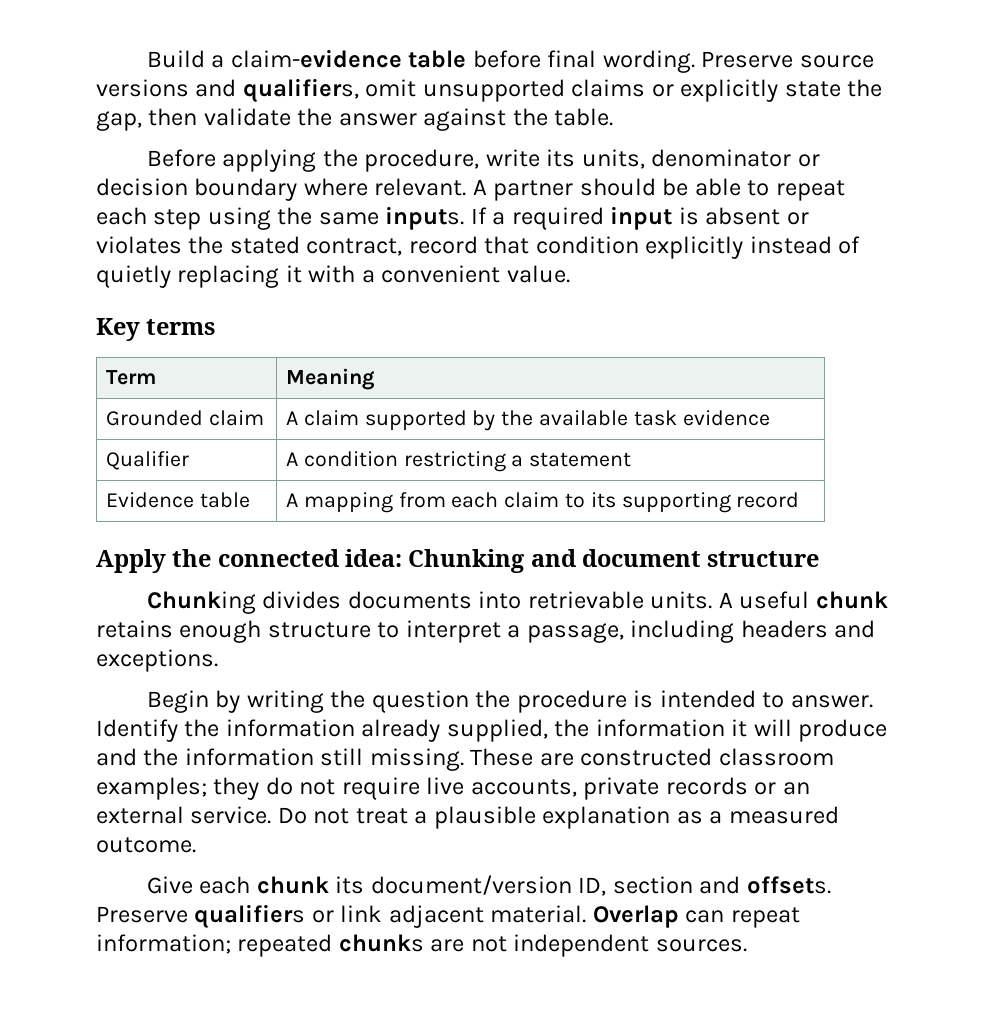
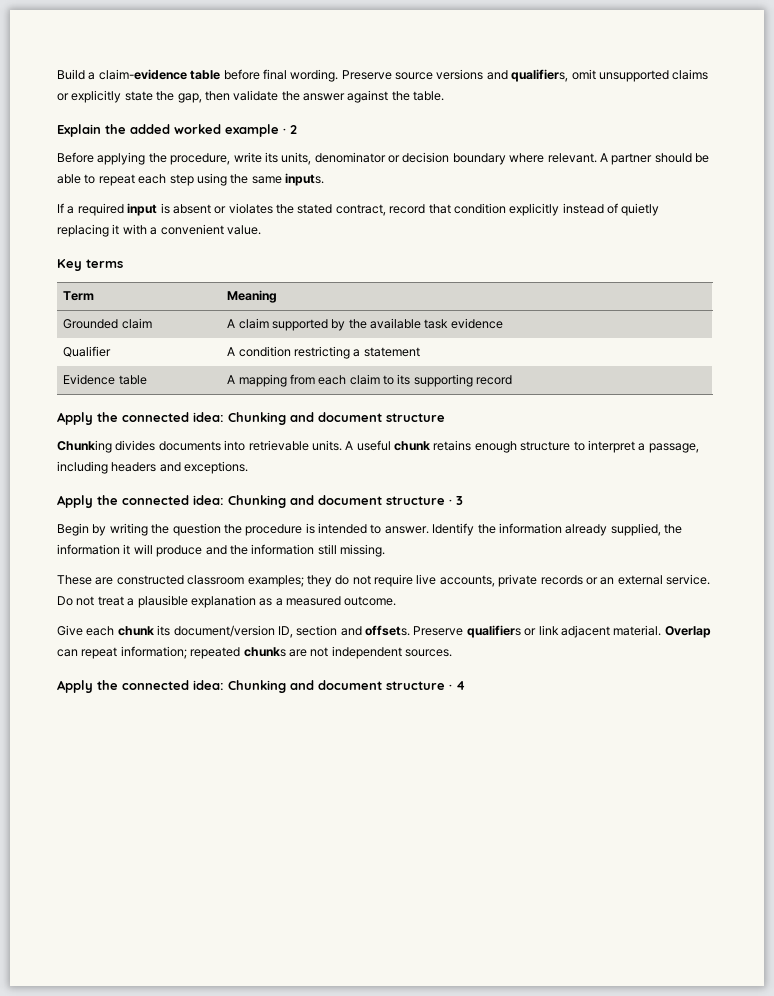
+ Explain the added worked example · 2
- A partner should be able to repeat each step using the same inputs. If a required input is absent or violates the stated contract, record that condition explicitly instead of quietly replacing it with a convenient value.
+ A partner should be able to repeat each step using the same inputs.
+ If a required input is absent or violates the stated contract, record that condition explicitly instead of quietly replacing it with a convenient value.
+ Apply the connected idea: Chunking and document structure · 3
- Identify the information already supplied, the information it will produce and the information still missing. These are constructed classroom examples; they do not require live accounts, private records or an external service.
+ Identify the information already supplied, the information it will produce and the information still missing.
+ These are constructed classroom examples; they do not require live accounts, private records or an external service.
+ Apply the connected idea: Chunking and document structure · 4

